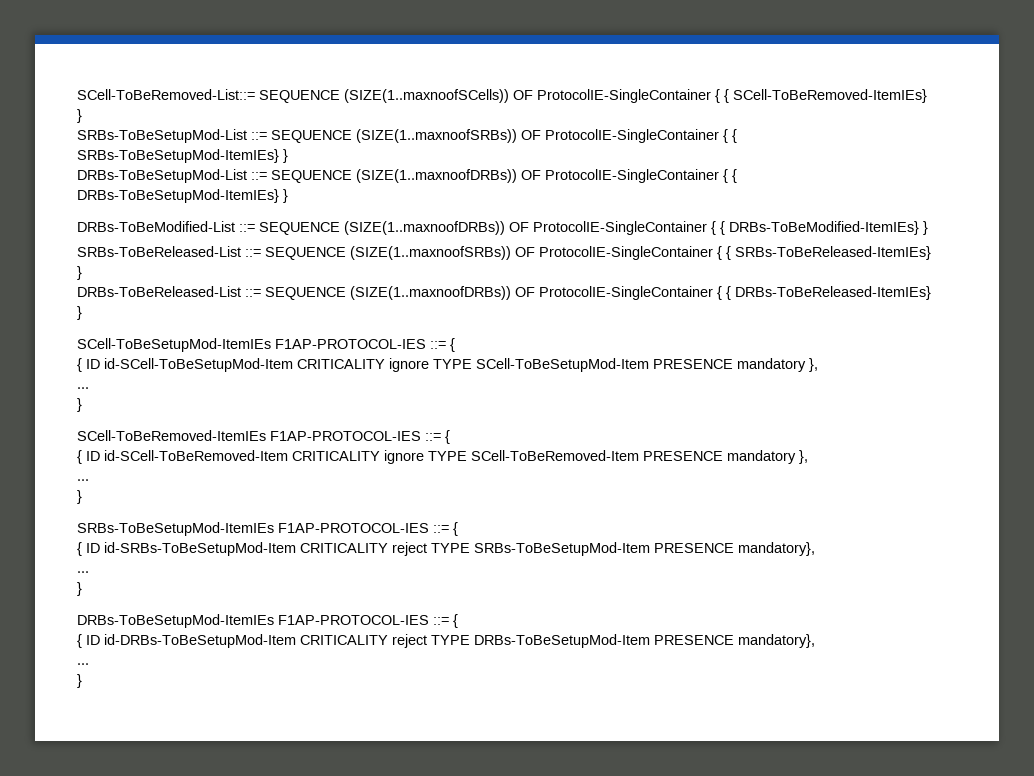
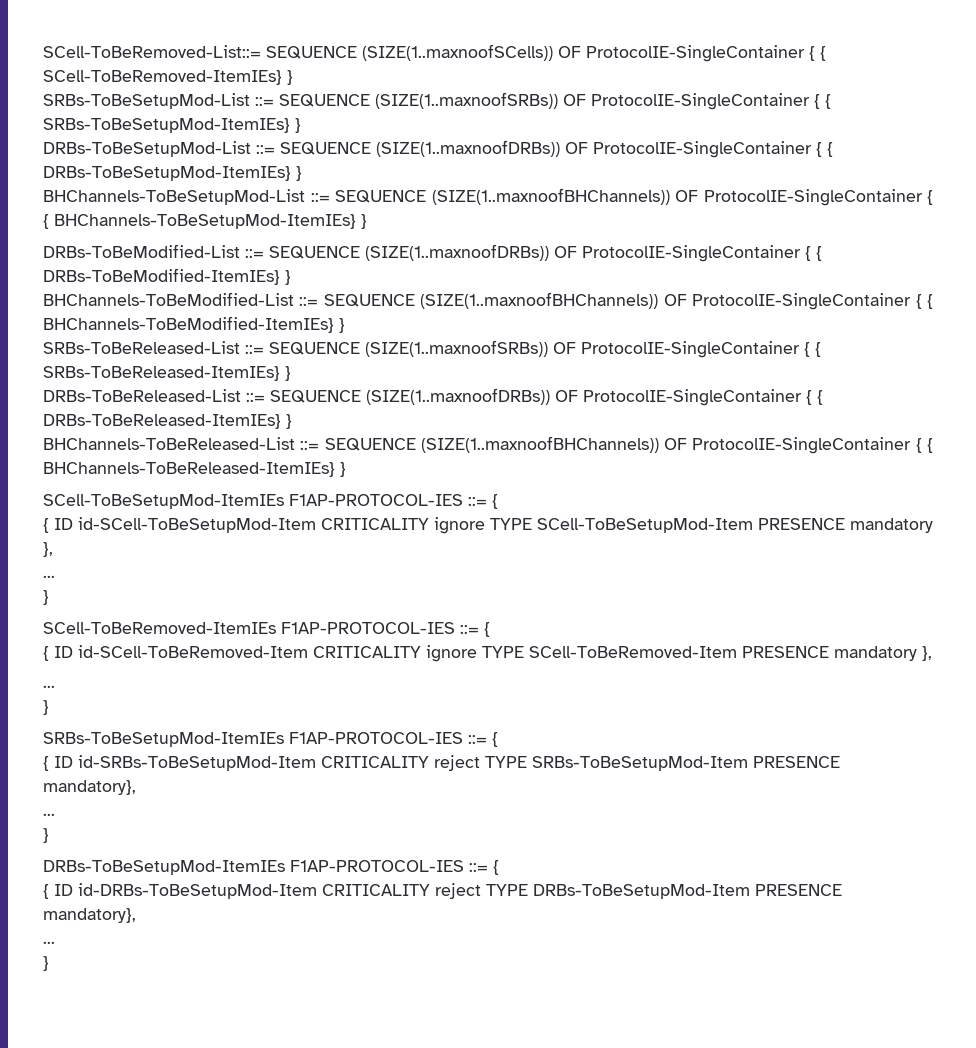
+ BHChannels-ToBeSetupMod-List ::= SEQUENCE (SIZE(1..maxnoofBHChannels)) OF ProtocolIE-SingleContainer { { BHChannels-ToBeSetupMod-ItemIEs} }
+ BHChannels-ToBeModified-List ::= SEQUENCE (SIZE(1..maxnoofBHChannels)) OF ProtocolIE-SingleContainer { { BHChannels-ToBeModified-ItemIEs} }
+ BHChannels-ToBeReleased-List ::= SEQUENCE (SIZE(1..maxnoofBHChannels)) OF ProtocolIE-SingleContainer { { BHChannels-ToBeReleased-ItemIEs} }

